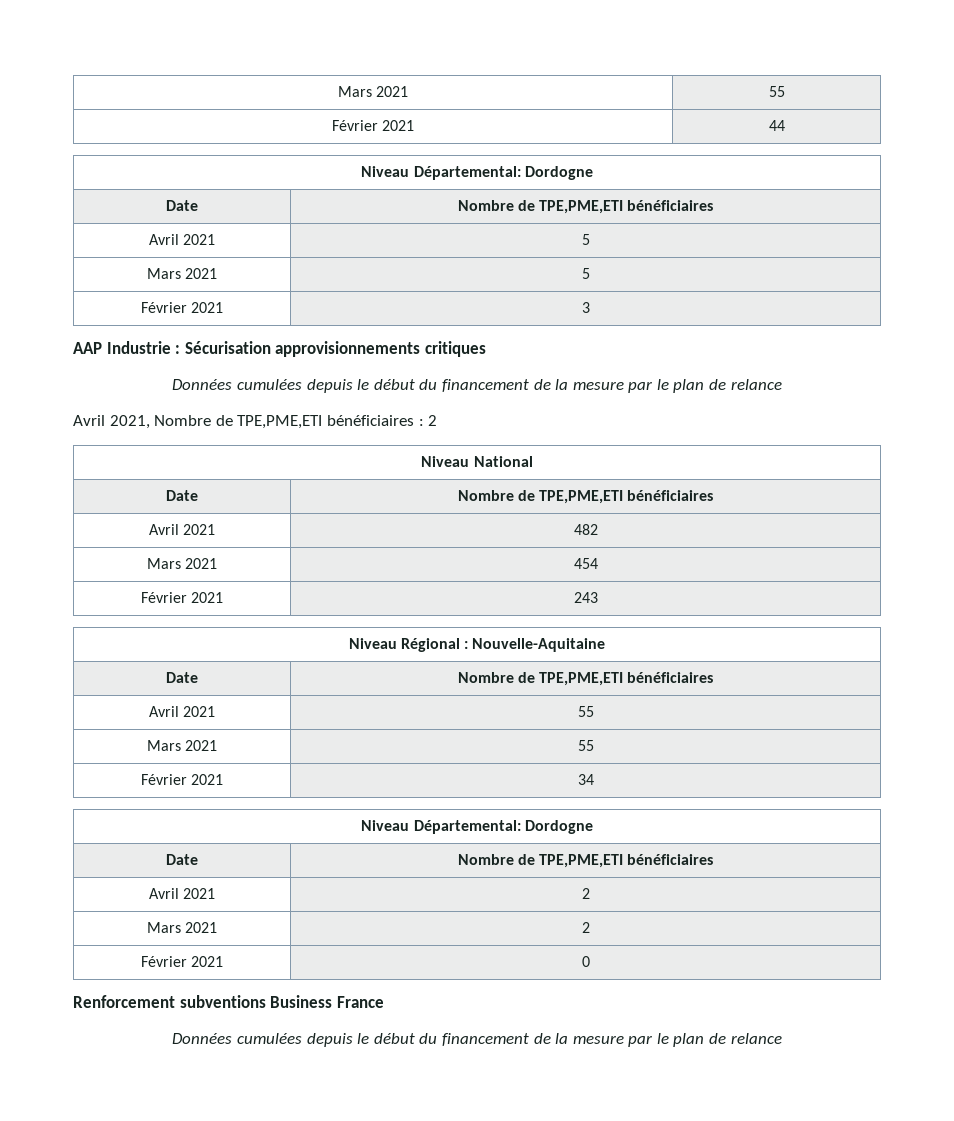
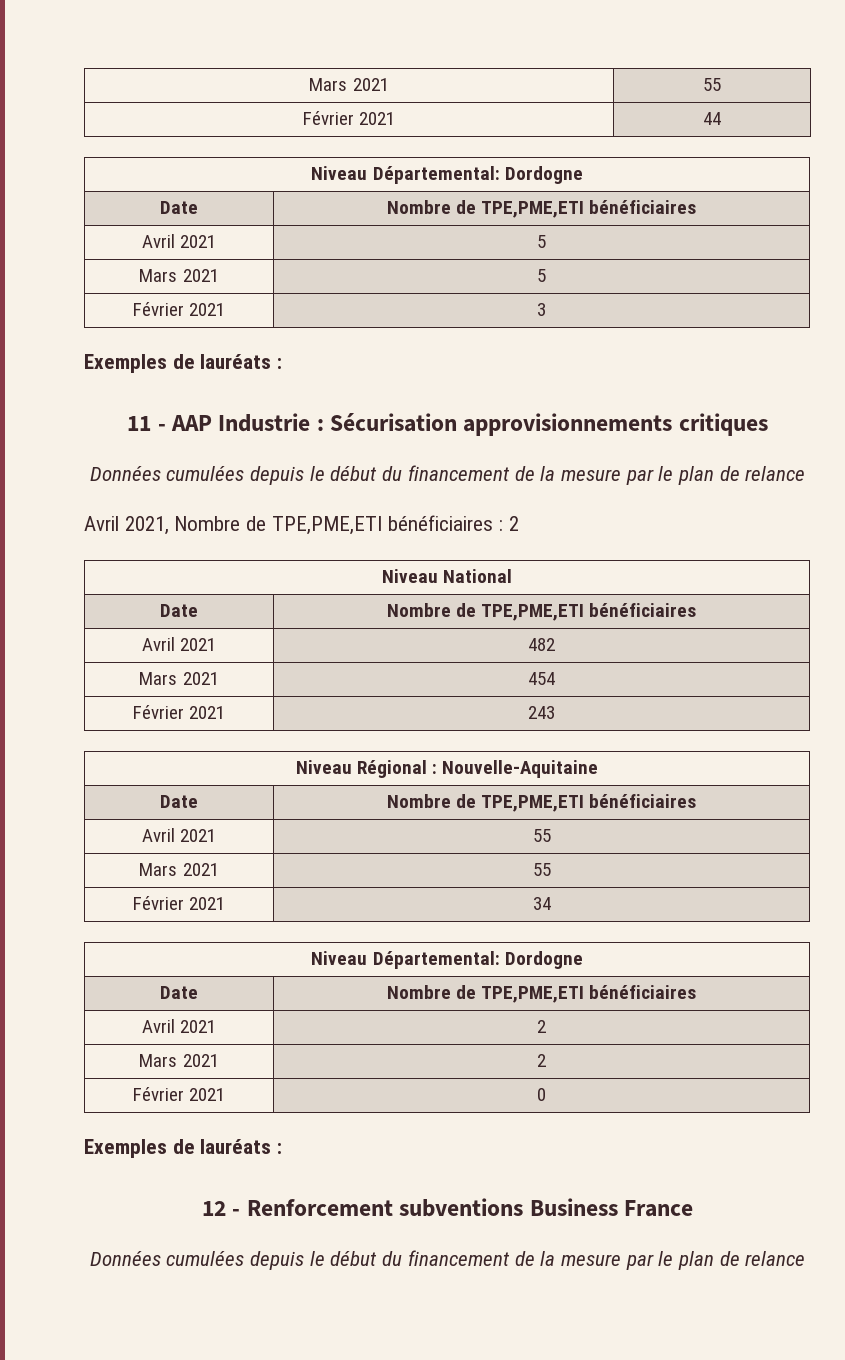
  Février 2021 | 3
- AAP Industrie : Sécurisation approvisionnements critiques
+ Exemples de lauréats :
+ 11 - AAP Industrie : Sécurisation approvisionnements critiques
  Février 2021 | 0
- Renforcement subventions Business France
+ Exemples de lauréats :
+ 12 - Renforcement subventions Business France

